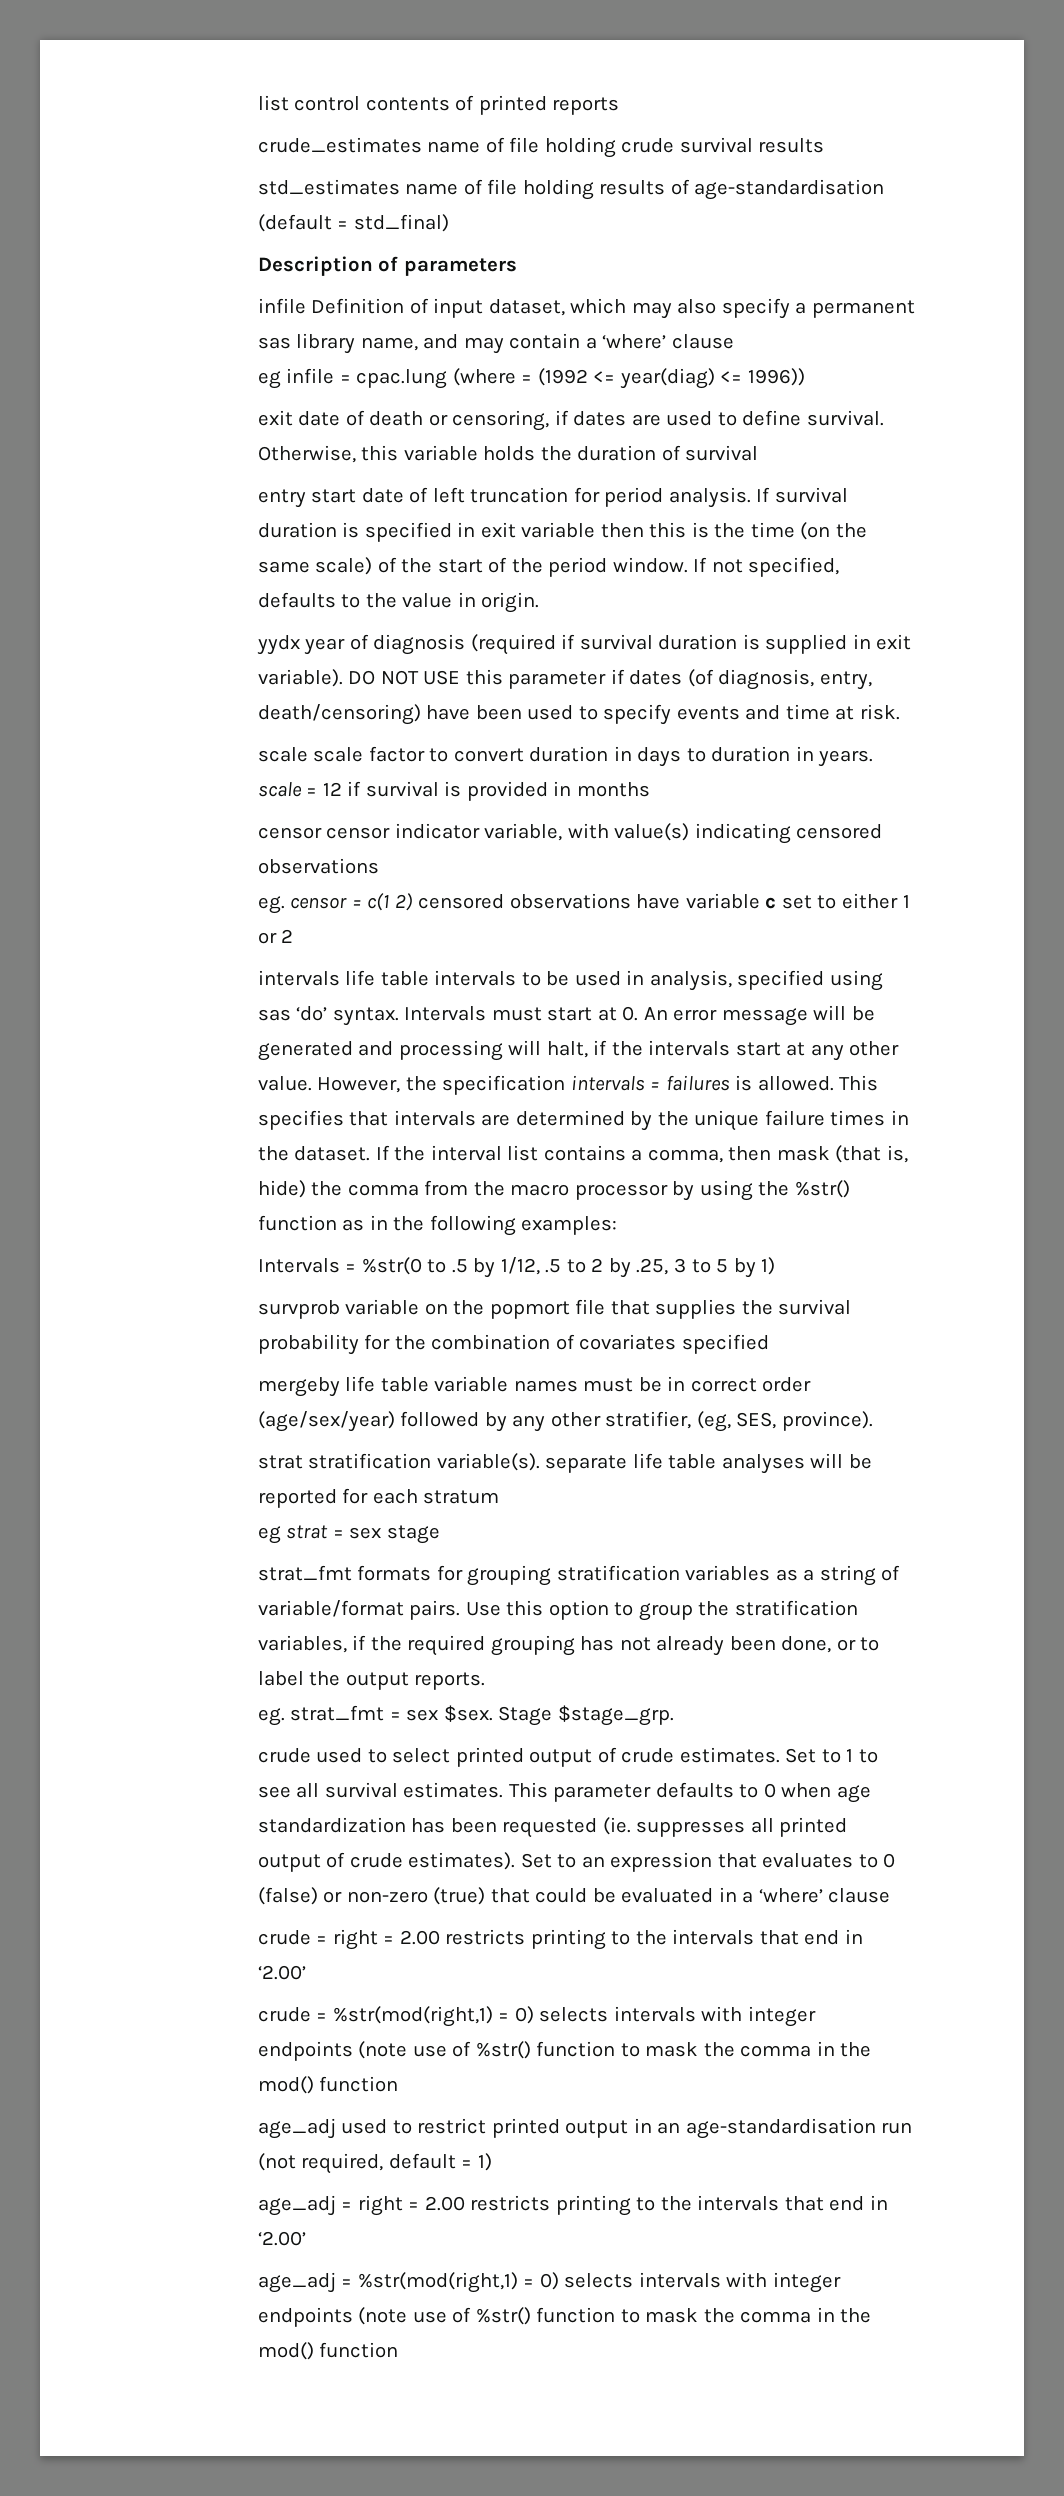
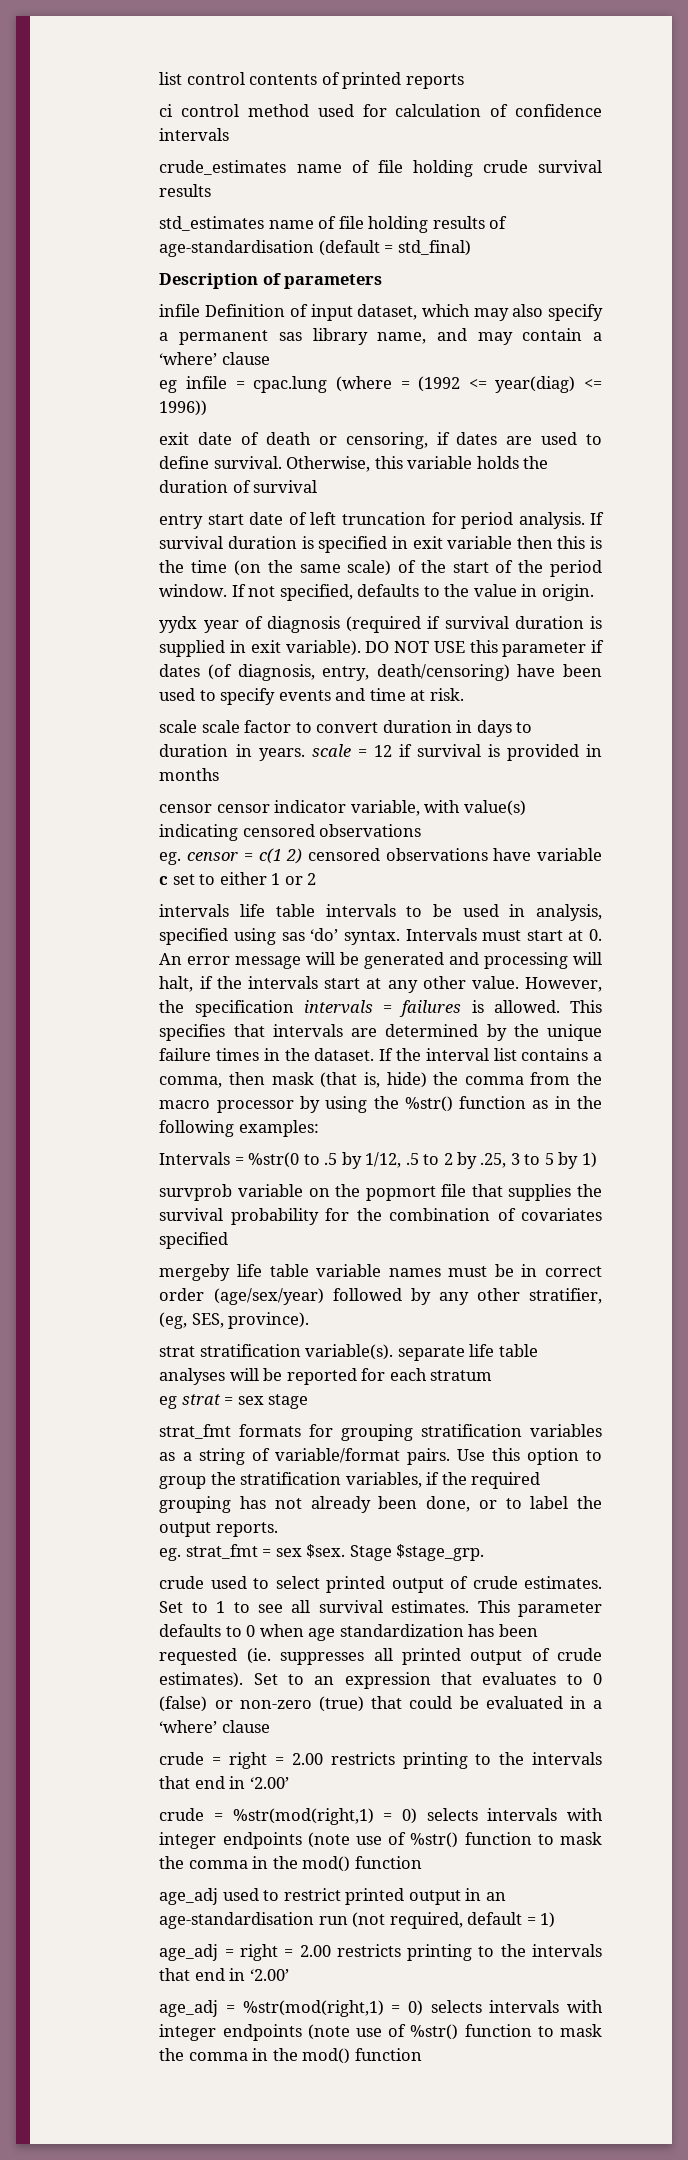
+ ci control method used for calculation of confidence intervals

